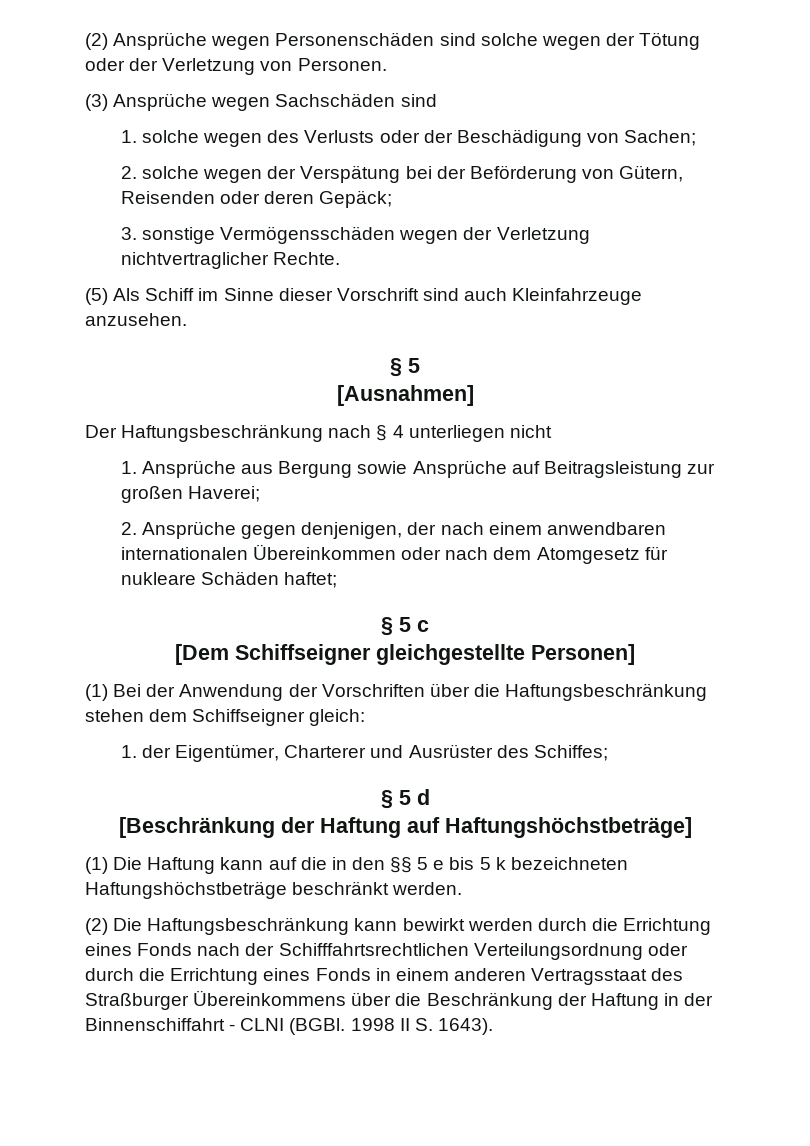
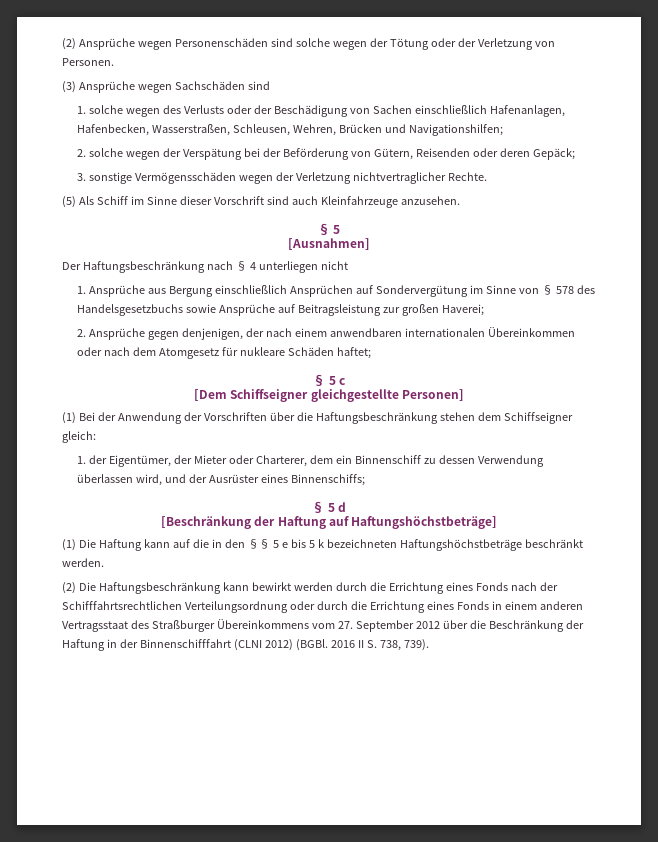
- 1. solche wegen des Verlusts oder der Beschädigung von Sachen;
+ 1. solche wegen des Verlusts oder der Beschädigung von Sachen einschließlich Hafenanlagen, Hafenbecken, Wasserstraßen, Schleusen, Wehren, Brücken und Navigationshilfen;
- 1. Ansprüche aus Bergung sowie Ansprüche auf Beitragsleistung zur großen Haverei;
+ 1. Ansprüche aus Bergung einschließlich Ansprüchen auf Sondervergütung im Sinne von § 578 des Handelsgesetzbuchs sowie Ansprüche auf Beitragsleistung zur großen Haverei;
- 1. der Eigentümer, Charterer und Ausrüster des Schiffes;
+ 1. der Eigentümer, der Mieter oder Charterer, dem ein Binnenschiff zu dessen Verwendung überlassen wird, und der Ausrüster eines Binnenschiffs;
- (2) Die Haftungsbeschränkung kann bewirkt werden durch die Errichtung eines Fonds nach der Schifffahrtsrechtlichen Verteilungsordnung oder durch die Errichtung eines Fonds in einem anderen Vertragsstaat des Straßburger Übereinkommens über die Beschränkung der Haftung in der Binnenschiffahrt - CLNI (BGBl. 1998 II S. 1643).
+ (2) Die Haftungsbeschränkung kann bewirkt werden durch die Errichtung eines Fonds nach der Schifffahrtsrechtlichen Verteilungsordnung oder durch die Errichtung eines Fonds in einem anderen Vertragsstaat des Straßburger Übereinkommens vom 27. September 2012 über die Beschränkung der Haftung in der Binnenschifffahrt (CLNI 2012) (BGBl. 2016 II S. 738, 739).

